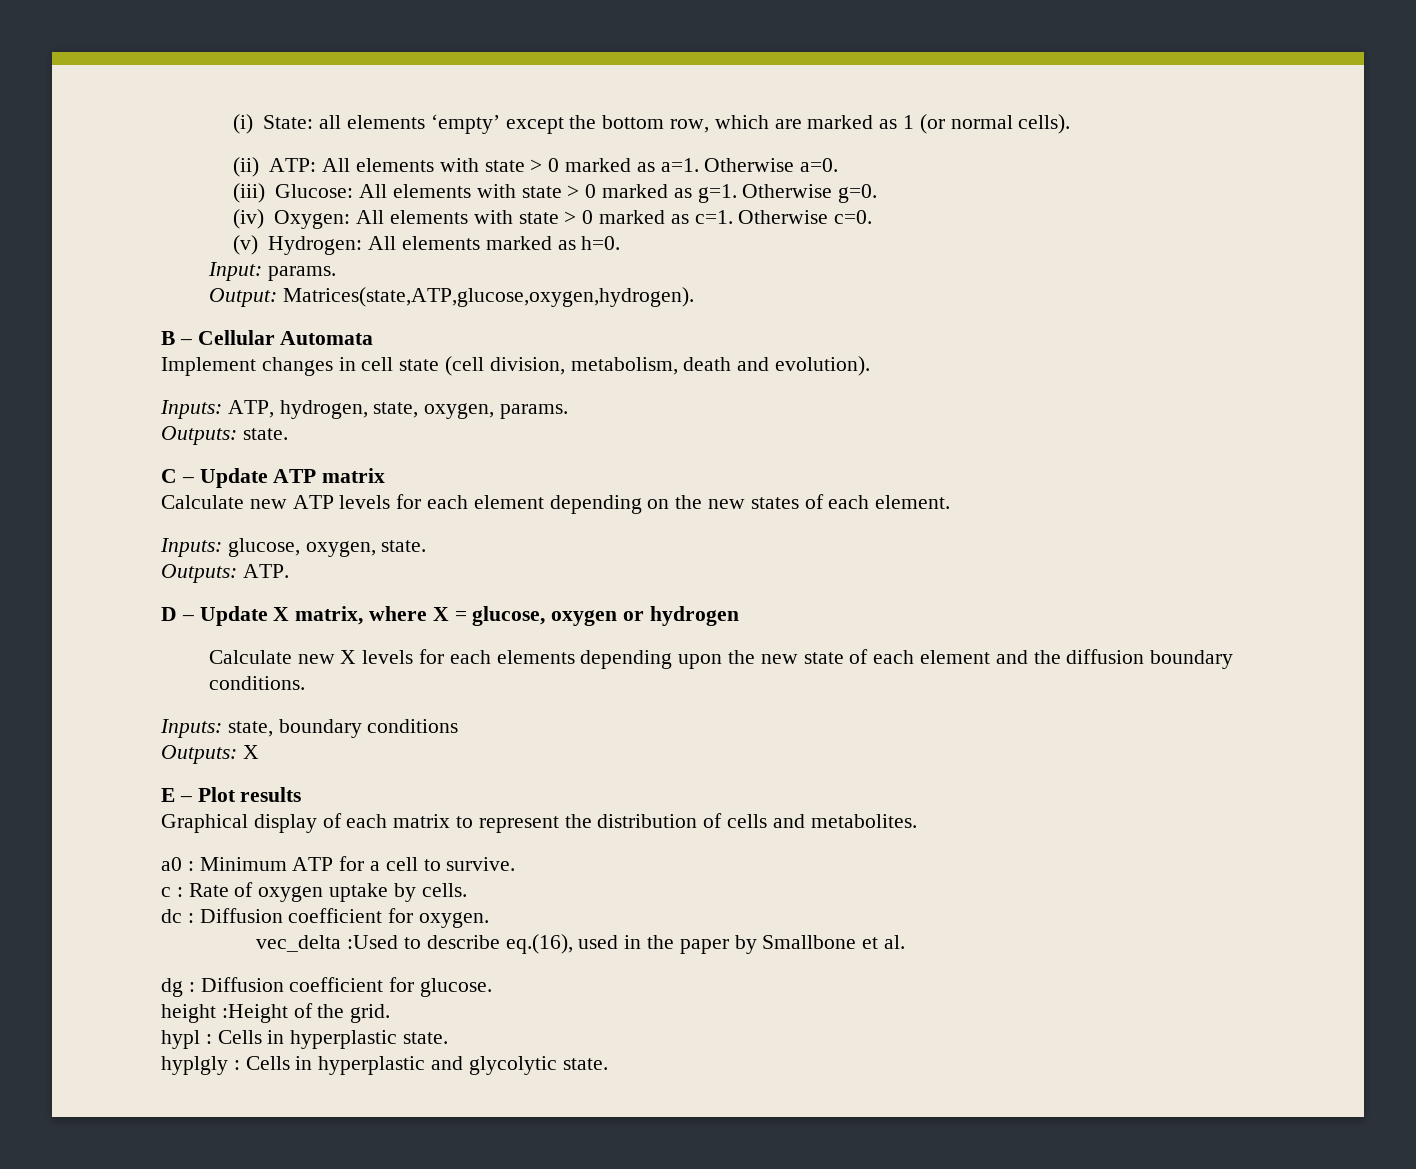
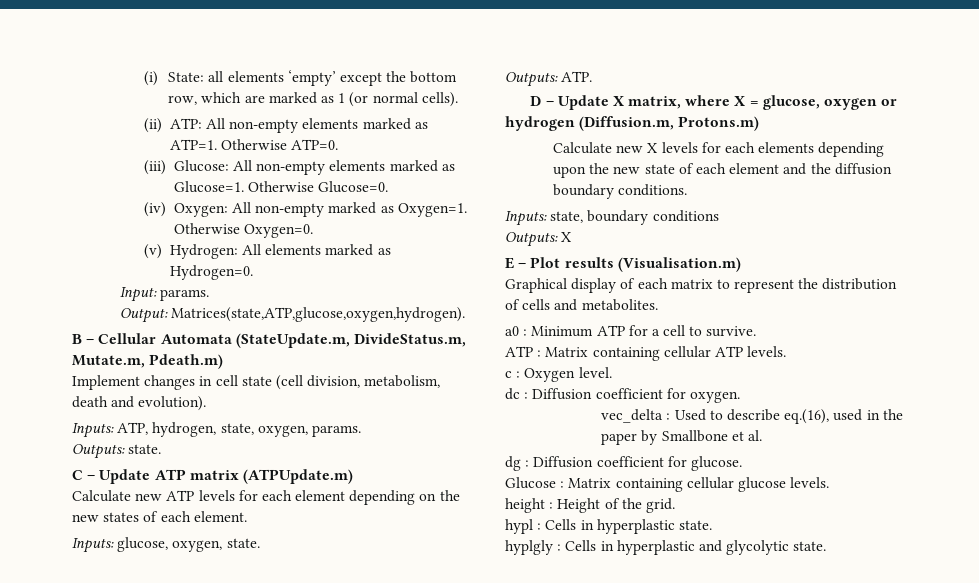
- (ii) ATP: All elements with state > 0 marked as a=1. Otherwise a=0.
- (iii) Glucose: All elements with state > 0 marked as g=1. Otherwise g=0.
- (iv) Oxygen: All elements with state > 0 marked as c=1. Otherwise c=0.
+ (ii) ATP: All non-empty elements marked as ATP=1. Otherwise ATP=0.
+ (iii) Glucose: All non-empty elements marked as Glucose=1. Otherwise Glucose=0.
+ (iv) Oxygen: All non-empty marked as Oxygen=1. Otherwise Oxygen=0.
- (v) Hydrogen: All elements marked as h=0.
+ (v) Hydrogen: All elements marked as Hydrogen=0.
- B – Cellular Automata
+ B – Cellular Automata (StateUpdate.m, DivideStatus.m, Mutate.m, Pdeath.m)
- C – Update ATP matrix
+ C – Update ATP matrix (ATPUpdate.m)
- D – Update X matrix, where X = glucose, oxygen or hydrogen
+ D – Update X matrix, where X = glucose, oxygen or hydrogen (Diffusion.m, Protons.m)
- E – Plot results
+ E – Plot results (Visualisation.m)
- c : Rate of oxygen uptake by cells.
+ ATP : Matrix containing cellular ATP levels.
+ c : Oxygen level.
- vec_delta :Used to describe eq.(16), used in the paper by Smallbone et al.
+ vec_delta : Used to describe eq.(16), used in the paper by Smallbone et al.
+ Glucose : Matrix containing cellular glucose levels.
- height :Height of the grid.
+ height : Height of the grid.

